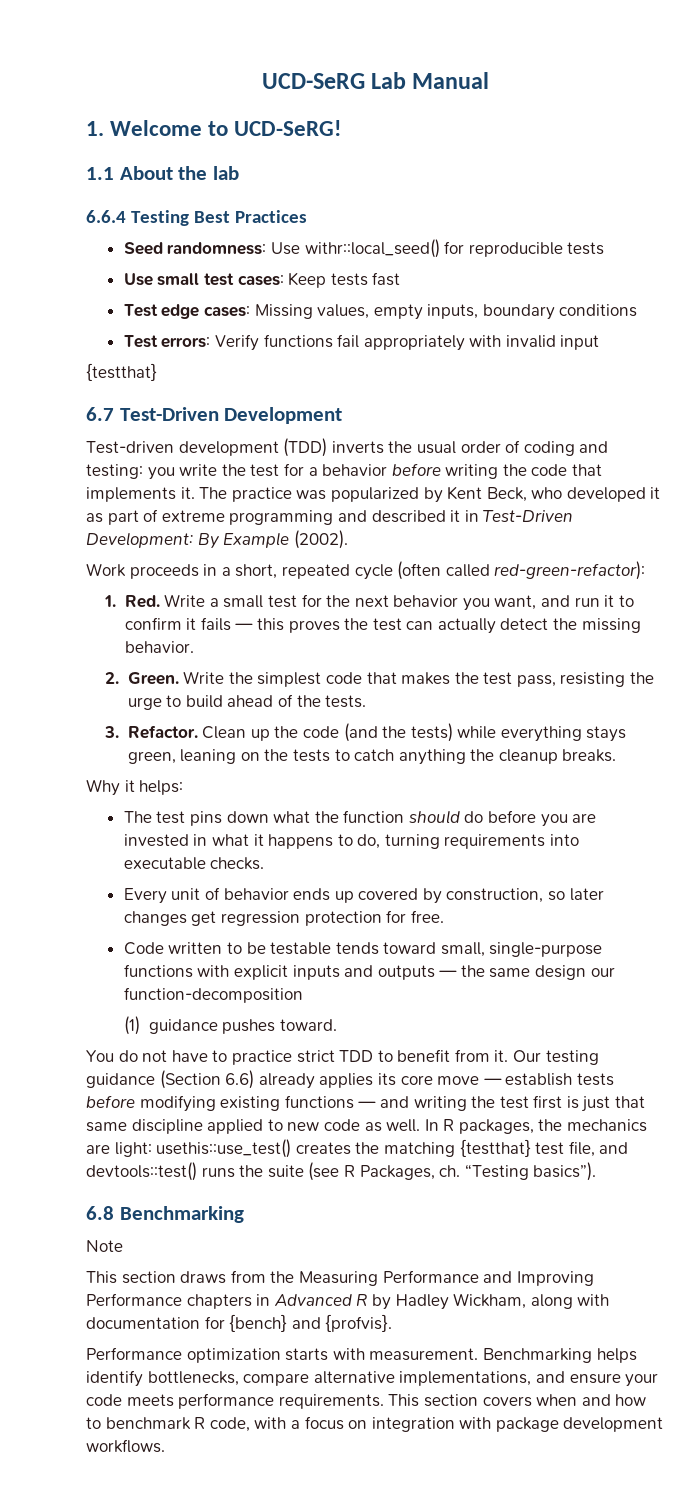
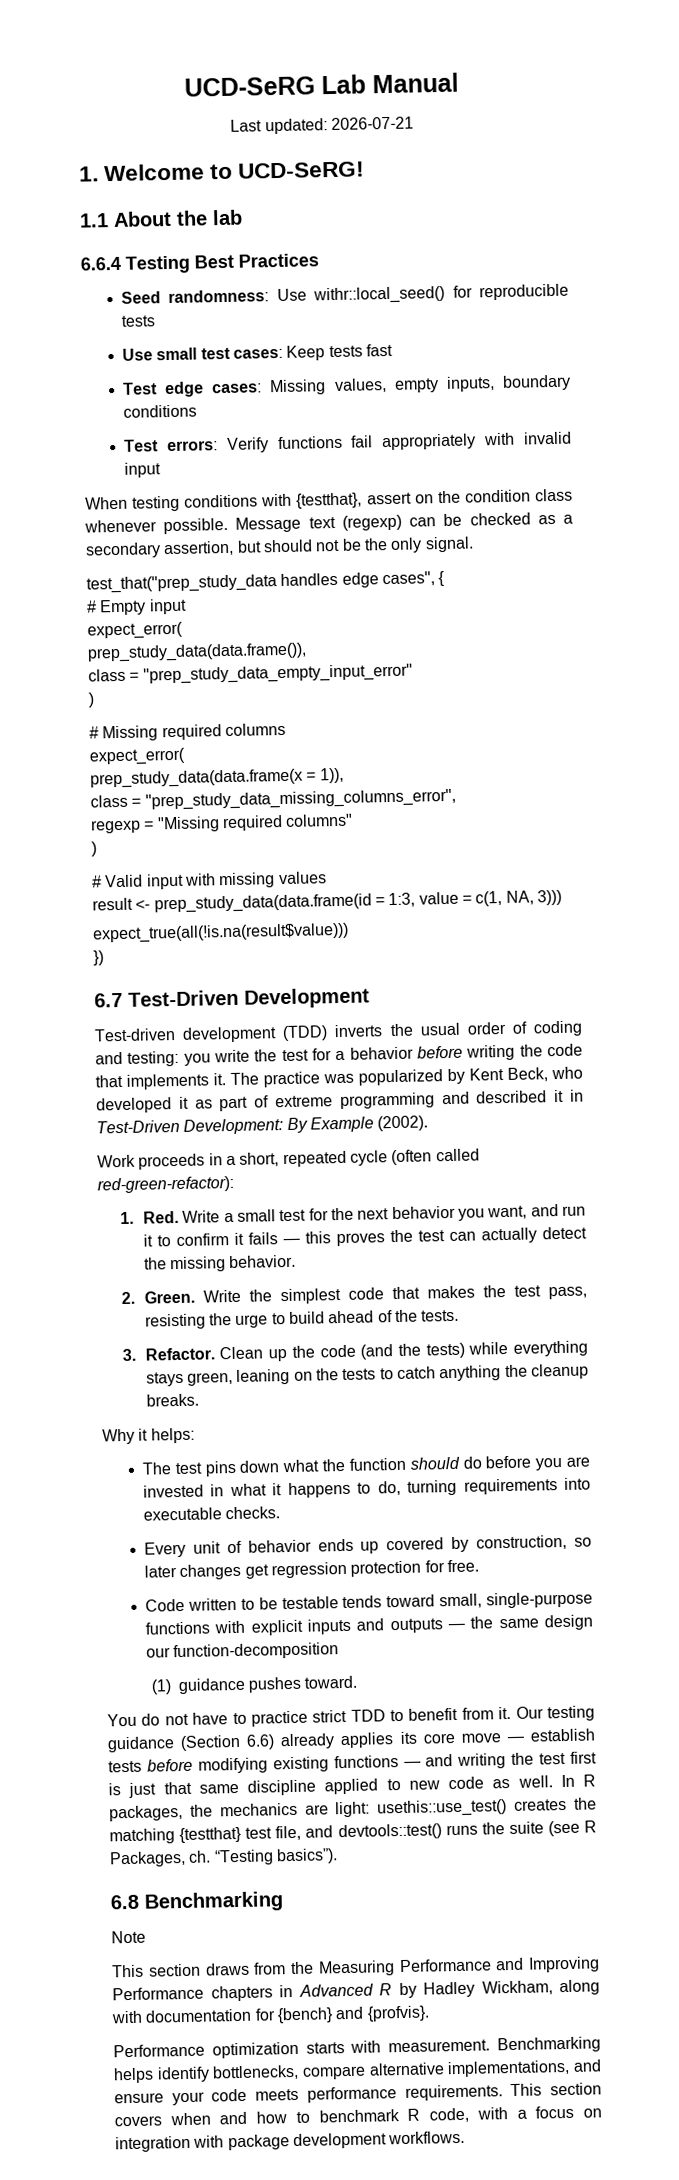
+ Last updated: 2026-07-21
  Test errors: Verify functions fail appropriately with invalid input
- {testthat}
+ When testing conditions with {testthat}, assert on the condition class whenever possible. Message text (regexp) can be checked as a secondary assertion, but should not be the only signal.
+ test_that("prep_study_data handles edge cases", {
+ # Empty input
+ expect_error(
+ prep_study_data(data.frame()),
+ class = "prep_study_data_empty_input_error"
+ )
+ # Missing required columns
+ expect_error(
+ prep_study_data(data.frame(x = 1)),
+ class = "prep_study_data_missing_columns_error",
+ regexp = "Missing required columns"
+ )
+ # Valid input with missing values
+ result <- prep_study_data(data.frame(id = 1:3, value = c(1, NA, 3)))
+ expect_true(all(!is.na(result$value)))
+ })

